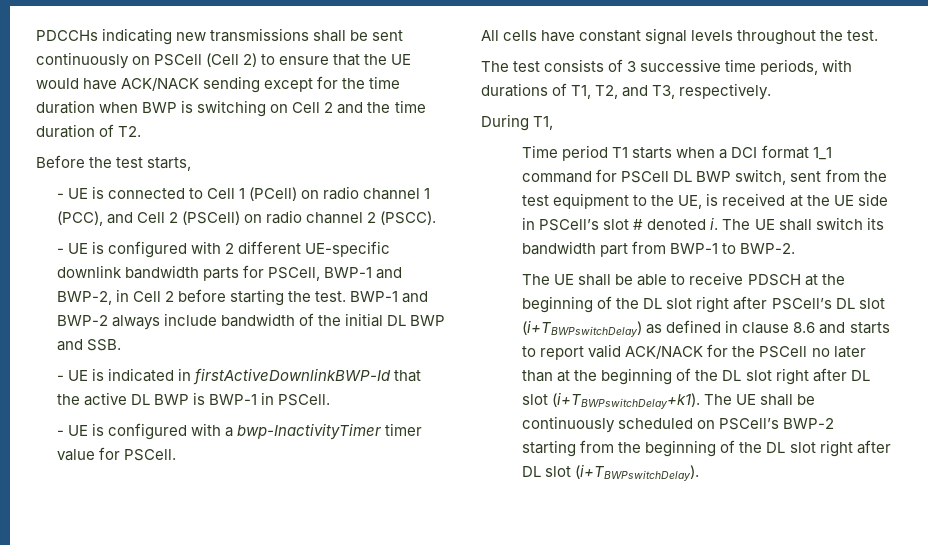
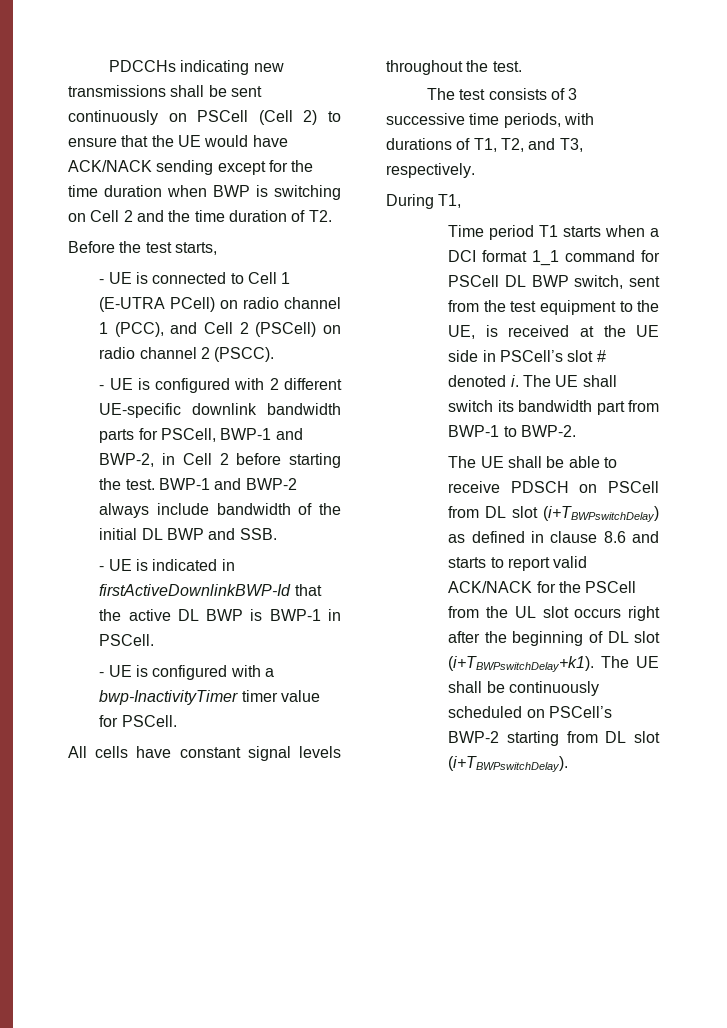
- - UE is connected to Cell 1 (PCell) on radio channel 1 (PCC), and Cell 2 (PSCell) on radio channel 2 (PSCC).
+ - UE is connected to Cell 1 (E-UTRA PCell) on radio channel 1 (PCC), and Cell 2 (PSCell) on radio channel 2 (PSCC).
- The UE shall be able to receive PDSCH at the beginning of the DL slot right after PSCell’s DL slot (i+TBWPswitchDelay) as defined in clause 8.6 and starts to report valid ACK/NACK for the PSCell no later than at the beginning of the DL slot right after DL slot (i+TBWPswitchDelay+k1).
+ The UE shall be able to receive PDSCH on PSCell from DL slot (i+TBWPswitchDelay) as defined in clause 8.6 and starts to report valid ACK/NACK for the PSCell from the UL slot occurs right after the beginning of DL slot (i+TBWPswitchDelay+k1).
- The UE shall be continuously scheduled on PSCell’s BWP-2 starting from the beginning of the DL slot right after DL slot (i+TBWPswitchDelay).
+ The UE shall be continuously scheduled on PSCell’s BWP-2 starting from DL slot (i+TBWPswitchDelay).

